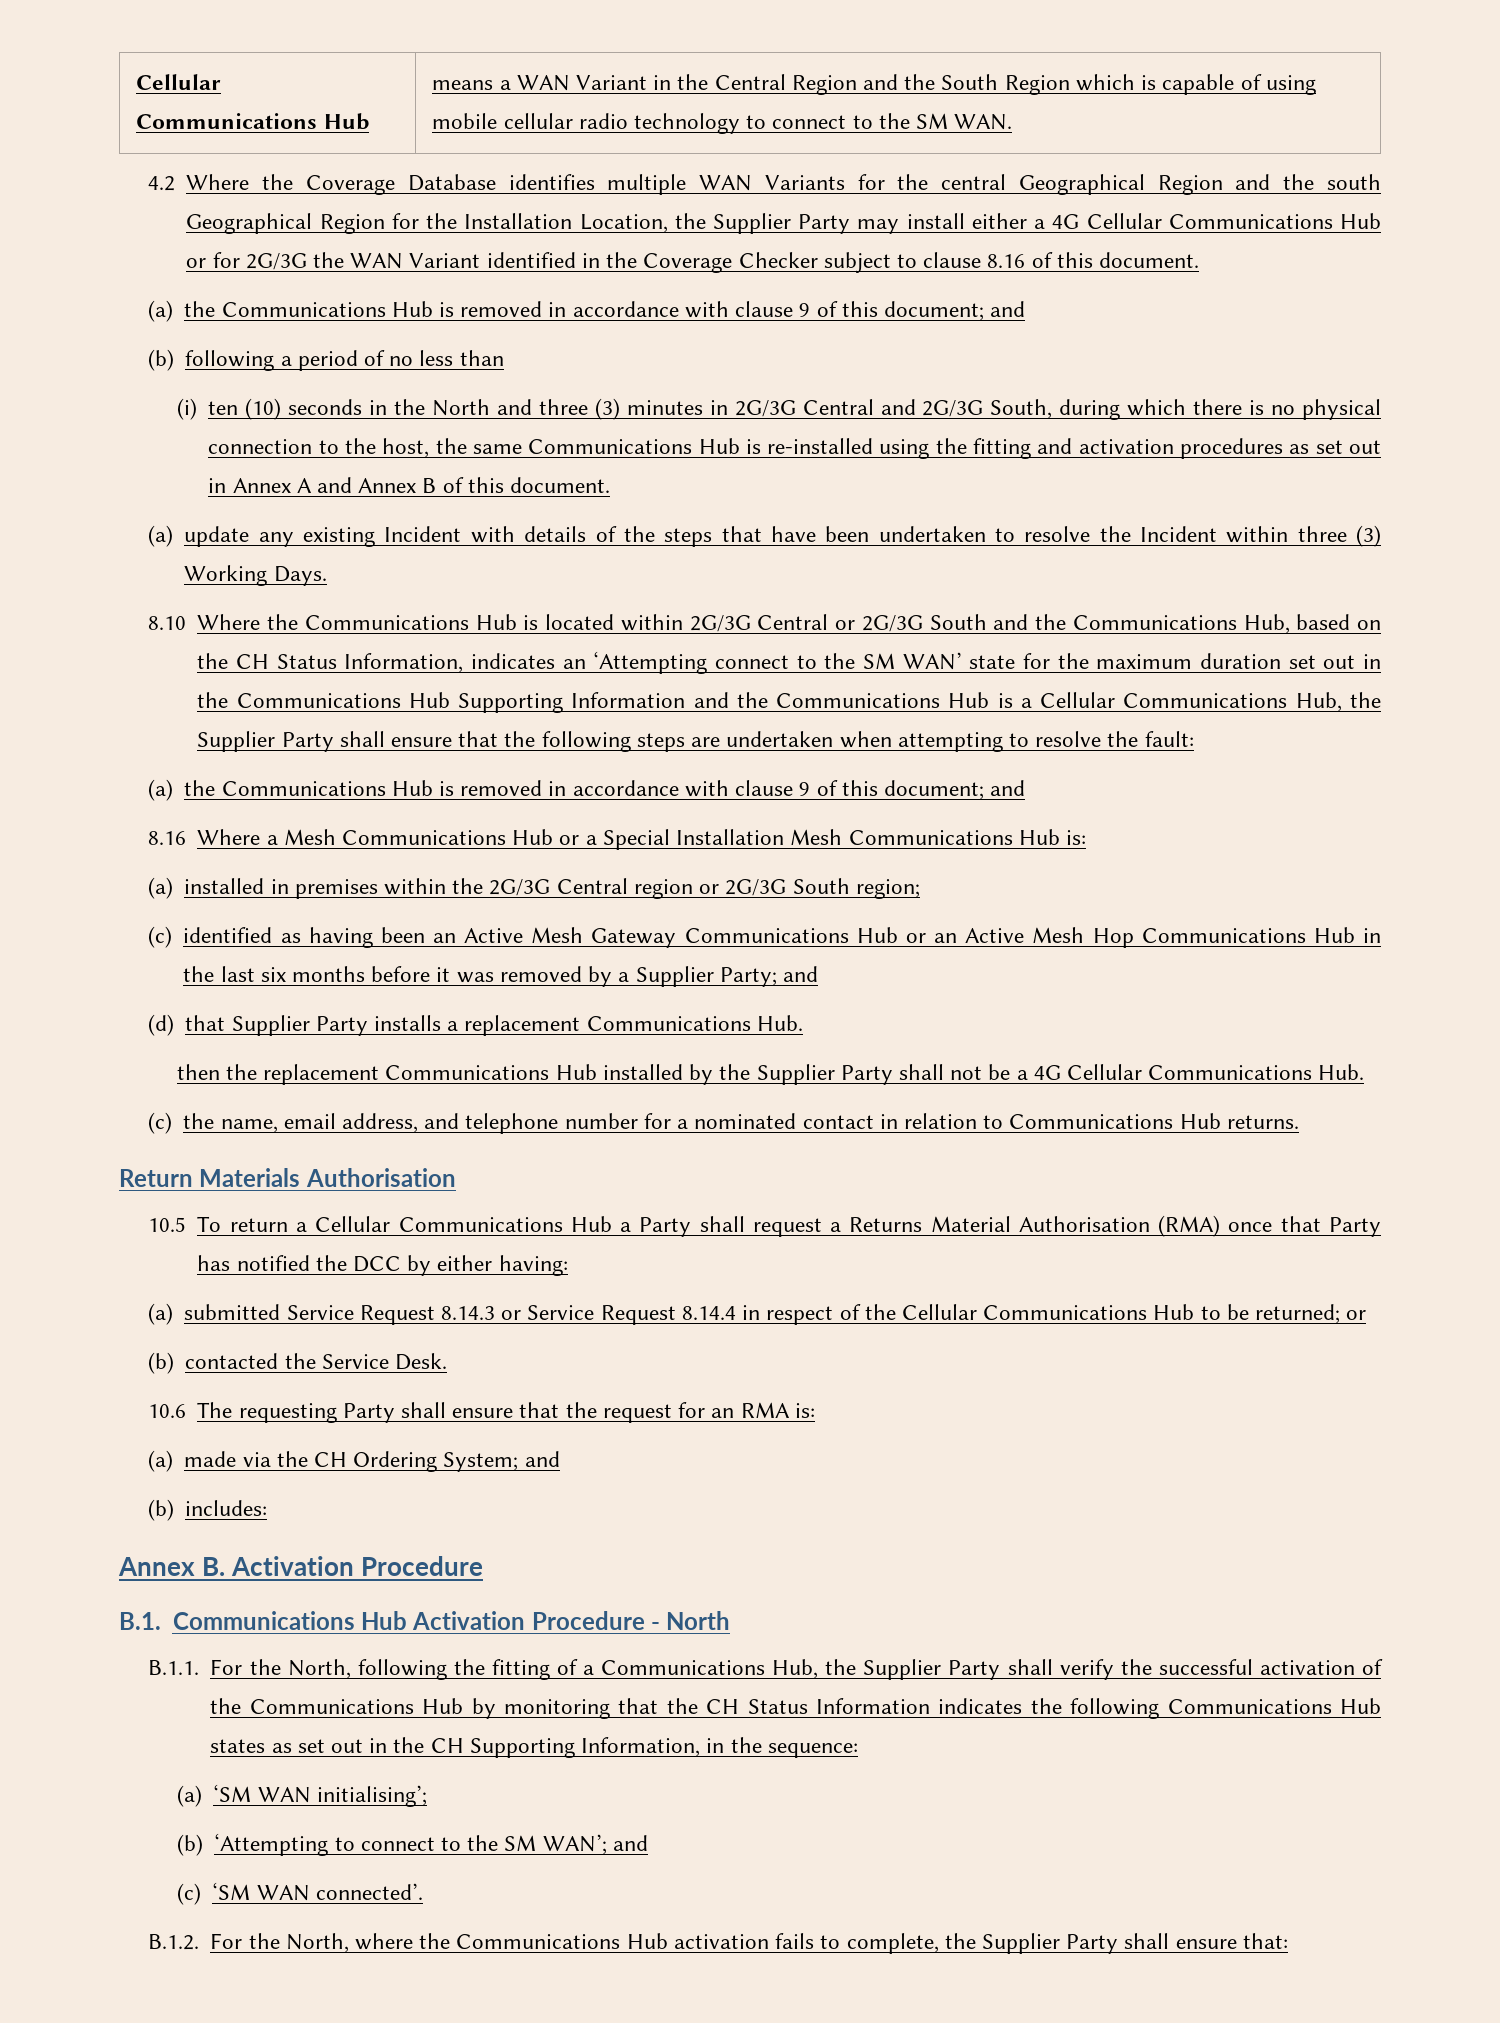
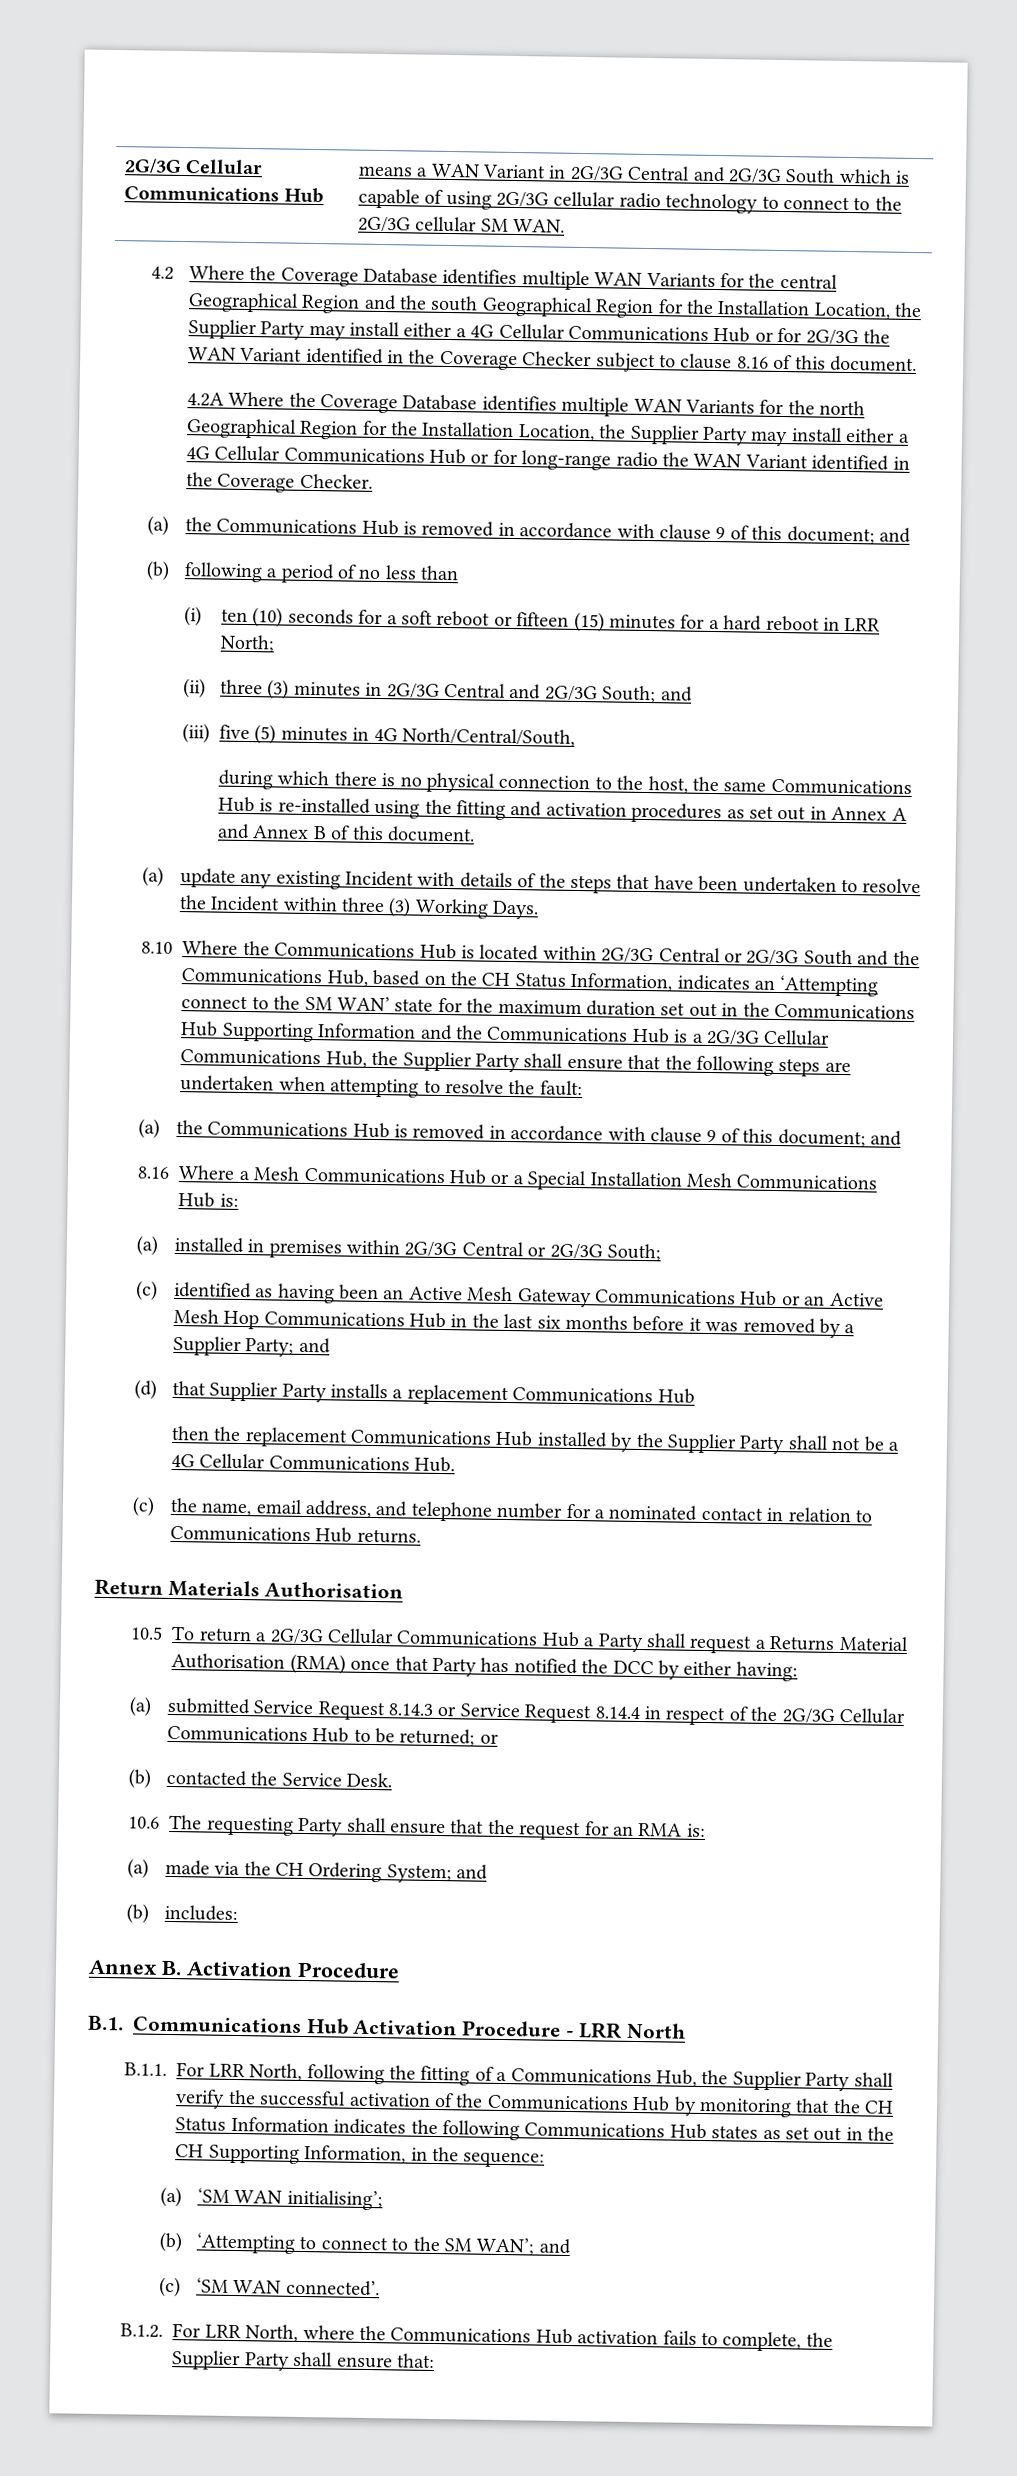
- Cellular Communications Hub | means a WAN Variant in the Central Region and the South Region which is capable of using mobile cellular radio technology to connect to the SM WAN.
+ 2G/3G Cellular Communications Hub | means a WAN Variant in 2G/3G Central and 2G/3G South which is capable of using 2G/3G cellular radio technology to connect to the 2G/3G cellular SM WAN.
+ 4.2A Where the Coverage Database identifies multiple WAN Variants for the north Geographical Region for the Installation Location, the Supplier Party may install either a 4G Cellular Communications Hub or for long-range radio the WAN Variant identified in the Coverage Checker.
- (i) ten (10) seconds in the North and three (3) minutes in 2G/3G Central and 2G/3G South, during which there is no physical connection to the host, the same Communications Hub is re-installed using the fitting and activation procedures as set out in Annex A and Annex B of this document.
+ (i) ten (10) seconds for a soft reboot or fifteen (15) minutes for a hard reboot in LRR North;
+ (ii) three (3) minutes in 2G/3G Central and 2G/3G South; and
+ (iii) five (5) minutes in 4G North/Central/South,
+ during which there is no physical connection to the host, the same Communications Hub is re-installed using the fitting and activation procedures as set out in Annex A and Annex B of this document.
- 8.10 Where the Communications Hub is located within 2G/3G Central or 2G/3G South and the Communications Hub, based on the CH Status Information, indicates an ‘Attempting connect to the SM WAN’ state for the maximum duration set out in the Communications Hub Supporting Information and the Communications Hub is a Cellular Communications Hub, the Supplier Party shall ensure that the following steps are undertaken when attempting to resolve the fault:
+ 8.10 Where the Communications Hub is located within 2G/3G Central or 2G/3G South and the Communications Hub, based on the CH Status Information, indicates an ‘Attempting connect to the SM WAN’ state for the maximum duration set out in the Communications Hub Supporting Information and the Communications Hub is a 2G/3G Cellular Communications Hub, the Supplier Party shall ensure that the following steps are undertaken when attempting to resolve the fault:
- (a) installed in premises within the 2G/3G Central region or 2G/3G South region;
+ (a) installed in premises within 2G/3G Central or 2G/3G South;
- (d) that Supplier Party installs a replacement Communications Hub.
+ (d) that Supplier Party installs a replacement Communications Hub
- 10.5 To return a Cellular Communications Hub a Party shall request a Returns Material Authorisation (RMA) once that Party has notified the DCC by either having:
+ 10.5 To return a 2G/3G Cellular Communications Hub a Party shall request a Returns Material Authorisation (RMA) once that Party has notified the DCC by either having:
- (a) submitted Service Request 8.14.3 or Service Request 8.14.4 in respect of the Cellular Communications Hub to be returned; or
+ (a) submitted Service Request 8.14.3 or Service Request 8.14.4 in respect of the 2G/3G Cellular Communications Hub to be returned; or
- B.1. Communications Hub Activation Procedure - North
+ B.1. Communications Hub Activation Procedure - LRR North
- B.1.1. For the North, following the fitting of a Communications Hub, the Supplier Party shall verify the successful activation of the Communications Hub by monitoring that the CH Status Information indicates the following Communications Hub states as set out in the CH Supporting Information, in the sequence:
+ B.1.1. For LRR North, following the fitting of a Communications Hub, the Supplier Party shall verify the successful activation of the Communications Hub by monitoring that the CH Status Information indicates the following Communications Hub states as set out in the CH Supporting Information, in the sequence:
- B.1.2. For the North, where the Communications Hub activation fails to complete, the Supplier Party shall ensure that:
+ B.1.2. For LRR North, where the Communications Hub activation fails to complete, the Supplier Party shall ensure that:

